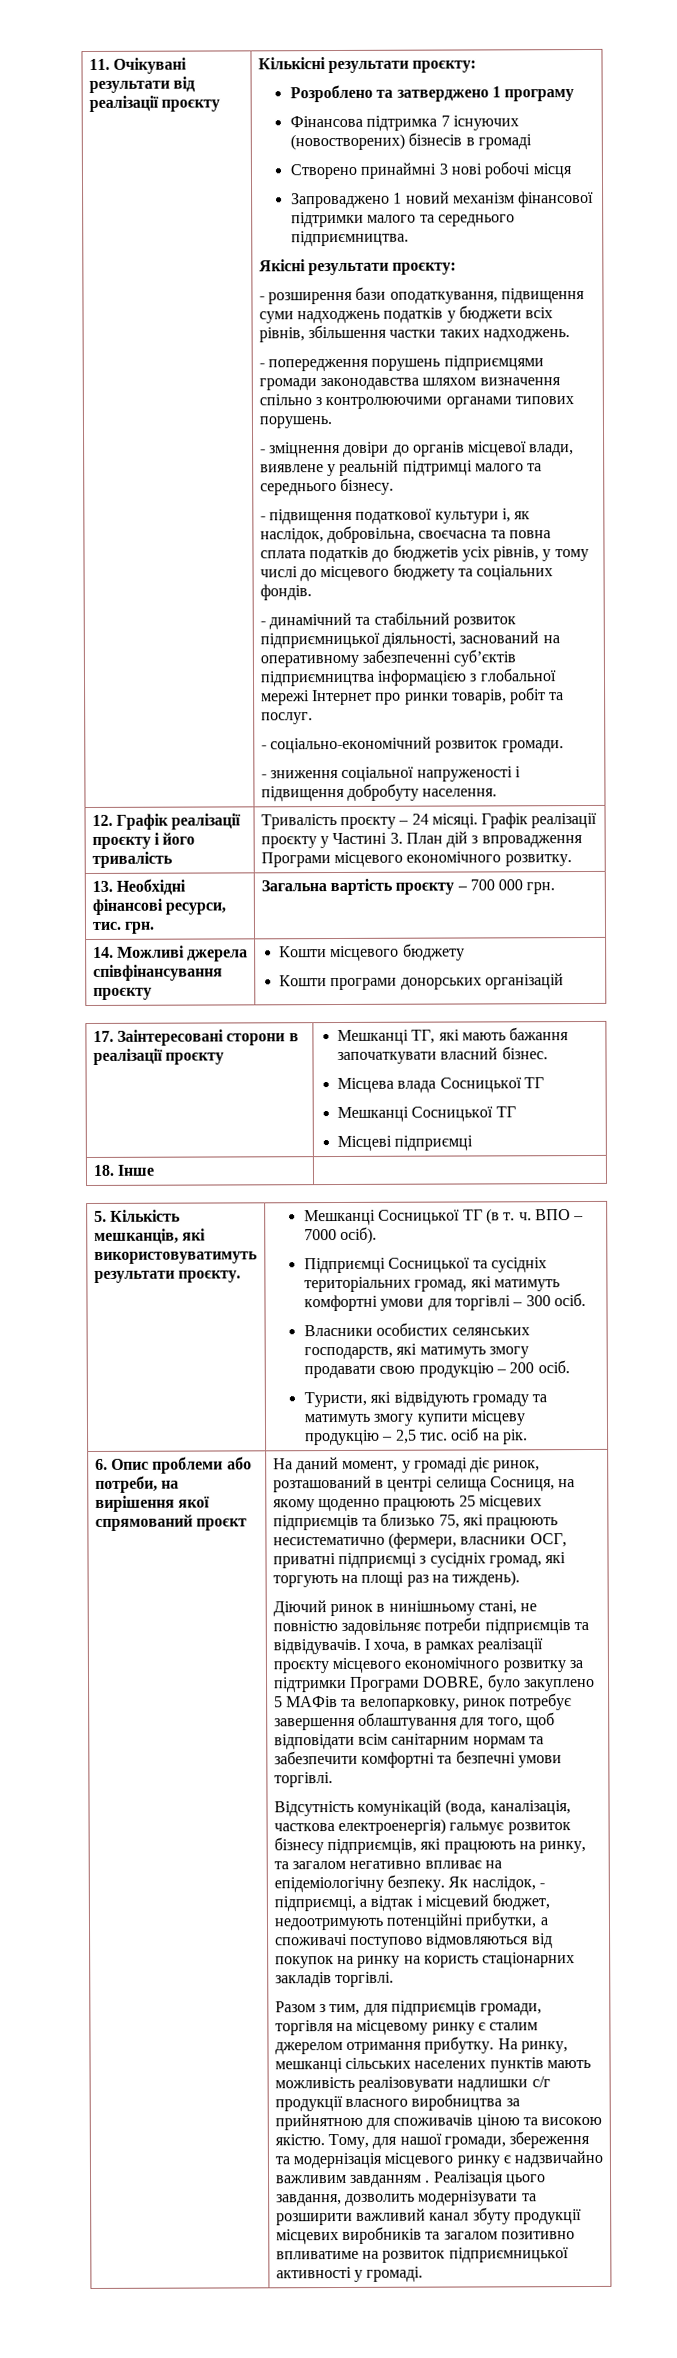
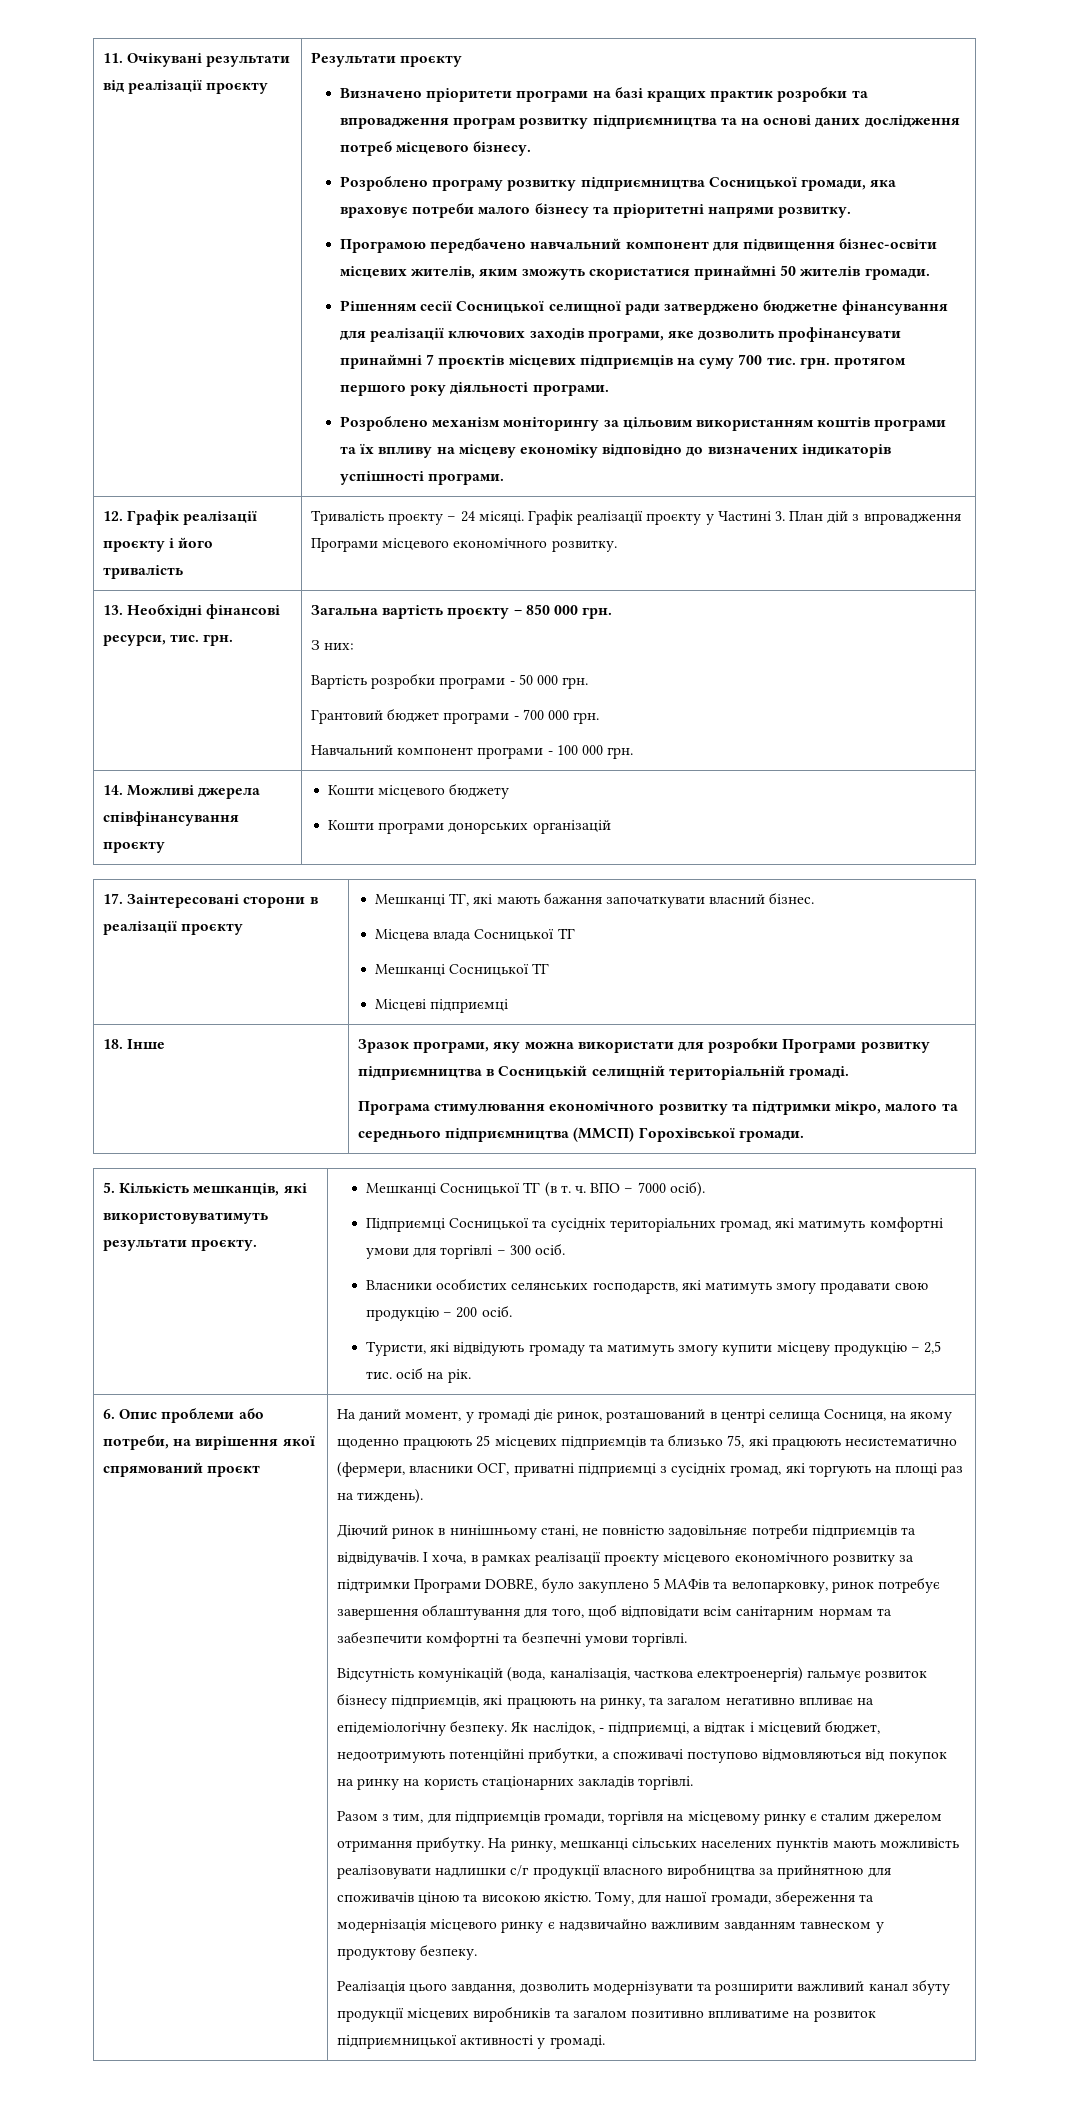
- Кількісні результати проєкту:
- Розроблено та затверджено 1 програму
- Фінансова підтримка 7 існуючих (новостворених) бізнесів в громаді
- Створено принаймні 3 нові робочі місця
- Запроваджено 1 новий механізм фінансової підтримки малого та середнього підприємництва.
- Якісні результати проєкту:
- - розширення бази оподаткування, підвищення суми надходжень податків у бюджети всіх рівнів, збільшення частки таких надходжень.
- - попередження порушень підприємцями громади законодавства шляхом визначення спільно з контролюючими органами типових порушень.
- - зміцнення довіри до органів місцевої влади, виявлене у реальній підтримці малого та середнього бізнесу.
- - підвищення податкової культури і, як наслідок, добровільна, своєчасна та повна сплата податків до бюджетів усіх рівнів, у тому числі до місцевого бюджету та соціальних фондів.
- - динамічний та стабільний розвиток підприємницької діяльності, заснований на оперативному забезпеченні суб’єктів підприємництва інформацією з глобальної мережі Інтернет про ринки товарів, робіт та послуг.
- - соціально-економічний розвиток громади.
- - зниження соціальної напруженості і підвищення добробуту населення.
+ Результати проєкту
+ Визначено пріоритети програми на базі кращих практик розробки та впровадження програм розвитку підприємництва та на основі даних дослідження потреб місцевого бізнесу.
+ Розроблено програму розвитку підприємництва Сосницької громади, яка враховує потреби малого бізнесу та пріоритетні напрями розвитку.
+ Програмою передбачено навчальний компонент для підвищення бізнес-освіти місцевих жителів, яким зможуть скористатися принаймні 50 жителів громади.
+ Рішенням сесії Сосницької селищної ради затверджено бюджетне фінансування для реалізації ключових заходів програми, яке дозволить профінансувати принаймні 7 проєктів місцевих підприємців на суму 700 тис. грн. протягом першого року діяльності програми.
+ Розроблено механізм моніторингу за цільовим використанням коштів програми та їх впливу на місцеву економіку відповідно до визначених індикаторів успішності програми.
- 13. Необхідні фінансові ресурси, тис. грн. | Загальна вартість проєкту – 700 000 грн.
+ 13. Необхідні фінансові ресурси, тис. грн. | Загальна вартість проєкту – 850 000 грн.
+ З них:
+ Вартість розробки програми - 50 000 грн.
+ Грантовий бюджет програми - 700 000 грн.
+ Навчальний компонент програми - 100 000 грн.
- 18. Інше |
+ 18. Інше | Зразок програми, яку можна використати для розробки Програми розвитку підприємництва в Сосницькій селищній територіальній громаді.
+ Програма стимулювання економічного розвитку та підтримки мікро, малого та середнього підприємництва (ММСП) Горохівської громади.
- Тому, для нашої громади, збереження та модернізація місцевого ринку є надзвичайно важливим завданням . Реалізація цього завдання, дозволить модернізувати та розширити важливий канал збуту продукції місцевих виробників та загалом позитивно впливатиме на розвиток підприємницької активності у громаді.
+ Тому, для нашої громади, збереження та модернізація місцевого ринку є надзвичайно важливим завданням тавнеском у продуктову безпеку.
+ Реалізація цього завдання, дозволить модернізувати та розширити важливий канал збуту продукції місцевих виробників та загалом позитивно впливатиме на розвиток підприємницької активності у громаді.

